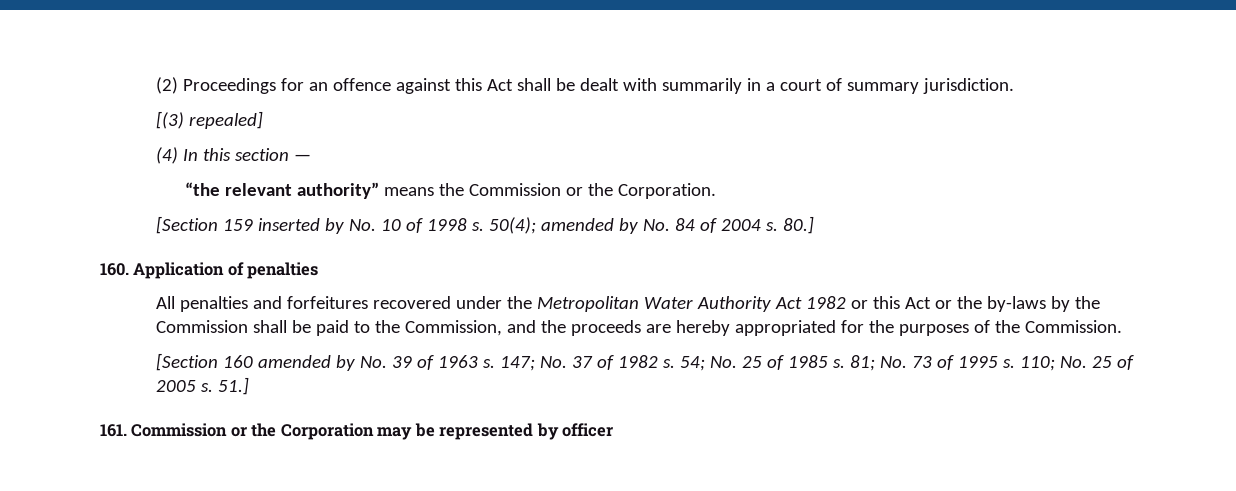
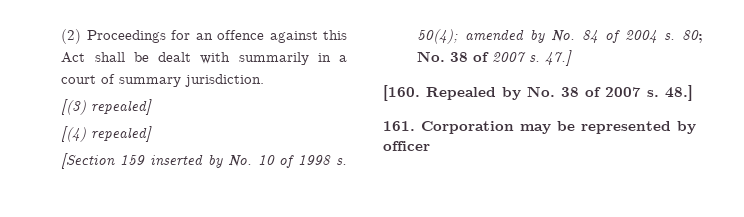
- (4) In this section —
- “the relevant authority” means the Commission or the Corporation.
+ [(4) repealed]
- 80.]
- 160. Application of penalties
- All penalties and forfeitures recovered under the Metropolitan Water Authority Act 1982 or this Act or the by-laws by the Commission shall be paid to the Commission, and the proceeds are hereby appropriated for the purposes of the Commission.
- [Section 160 amended by No. 39 of 1963 s. 147; No. 37 of 1982 s. 54; No. 25 of 1985 s. 81; No. 73 of 1995 s. 110; No. 25 of 2005 s. 51.]
- 161. Commission or the Corporation may be represented by officer
+ 80; No. 38 of 2007 s. 47.]
+ [160. Repealed by No. 38 of 2007 s. 48.]
+ 161. Corporation may be represented by officer

